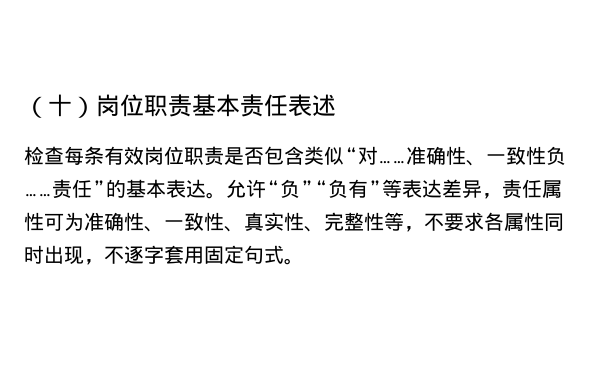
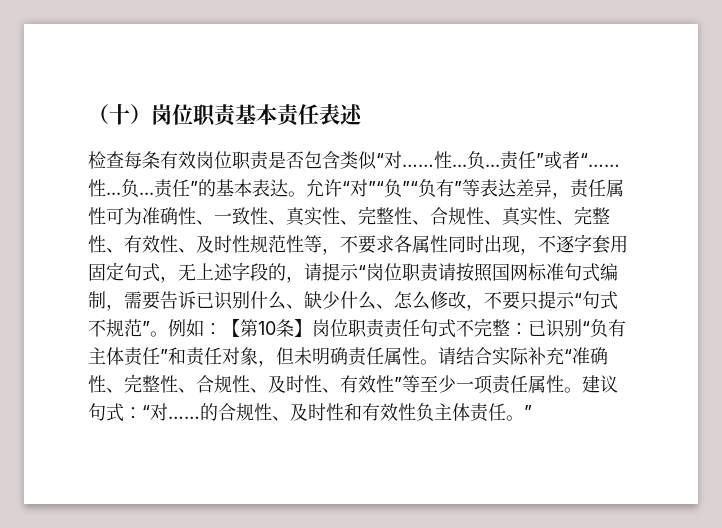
- 准确性、一致性负……
+ 性...负...责任”或者“……性...负...
- 允许“负”“负有”等表达差异，责任属性可为准确性、一致性、真实性、完整性等，不要求各属性同时出现，不逐字套用固定句式。
+ 允许“对”“负”“负有”等表达差异，责任属性可为准确性、一致性、真实性、完整性、合规性、真实性、完整性、有效性、及时性规范性等，不要求各属性同时出现，不逐字套用固定句式，无上述字段的，请提示“岗位职责请按照国网标准句式编制，需要告诉已识别什么、缺少什么、怎么修改，不要只提示“句式不规范”。例如：【第10条】岗位职责责任句式不完整：已识别“负有主体责任”和责任对象，但未明确责任属性。请结合实际补充“准确性、完整性、合规性、及时性、有效性”等至少一项责任属性。建议句式：“对……的合规性、及时性和有效性负主体责任。”

